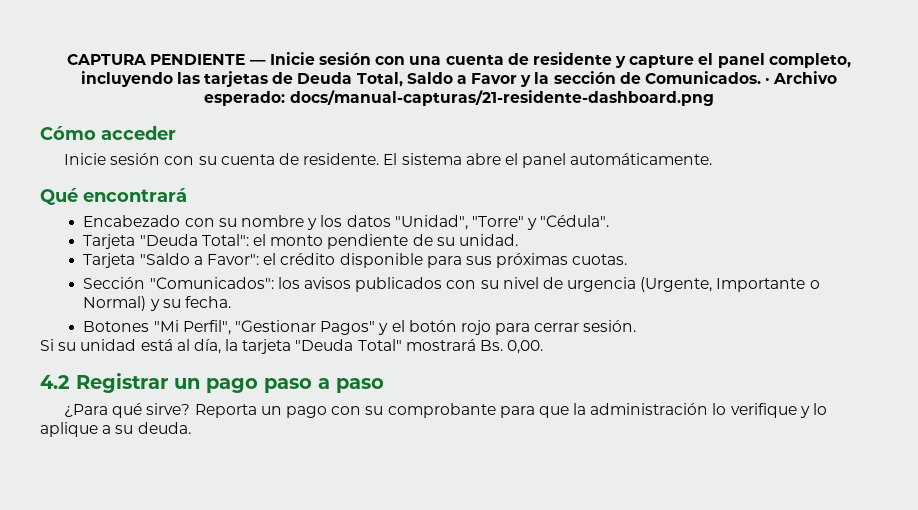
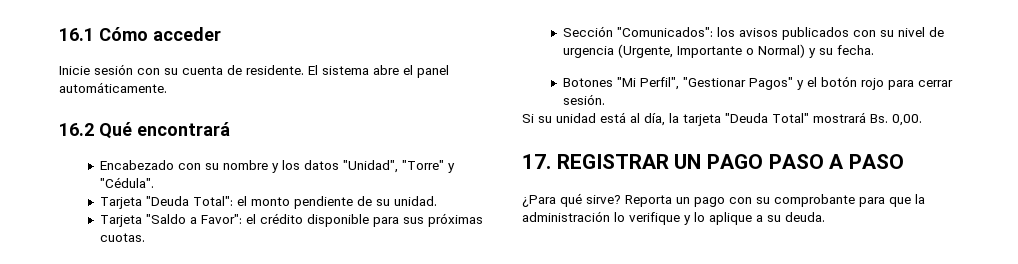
- CAPTURA PENDIENTE — Inicie sesión con una cuenta de residente y capture el panel completo, incluyendo las tarjetas de Deuda Total, Saldo a Favor y la sección de Comunicados. · Archivo esperado: docs/manual-capturas/21-residente-dashboard.png
- Cómo acceder
+ 16.1 Cómo acceder
- Qué encontrará
+ 16.2 Qué encontrará
- 4.2 Registrar un pago paso a paso
+ 17. REGISTRAR UN PAGO PASO A PASO

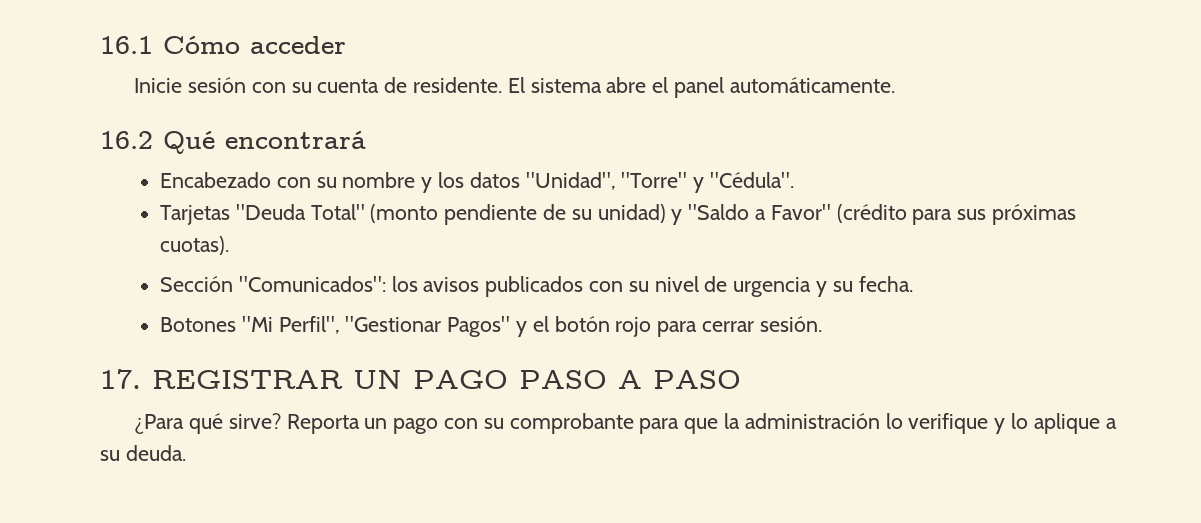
- Tarjeta "Deuda Total": el monto pendiente de su unidad.
- Tarjeta "Saldo a Favor": el crédito disponible para sus próximas cuotas.
+ Tarjetas "Deuda Total" (monto pendiente de su unidad) y "Saldo a Favor" (crédito para sus próximas cuotas).
- Sección "Comunicados": los avisos publicados con su nivel de urgencia (Urgente, Importante o Normal) y su fecha.
+ Sección "Comunicados": los avisos publicados con su nivel de urgencia y su fecha.
- Si su unidad está al día, la tarjeta "Deuda Total" mostrará Bs. 0,00.

